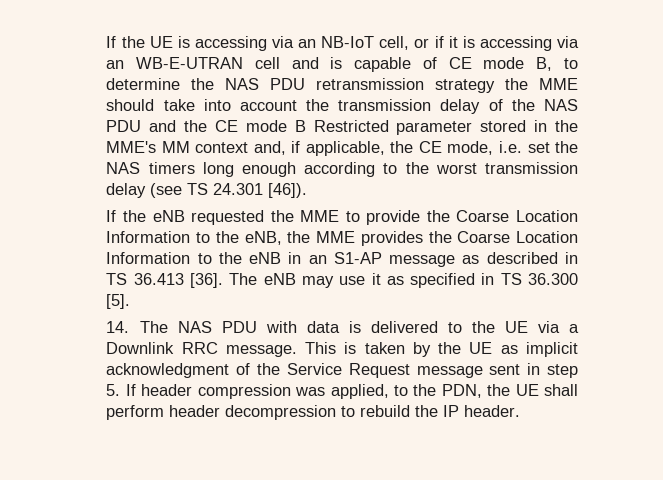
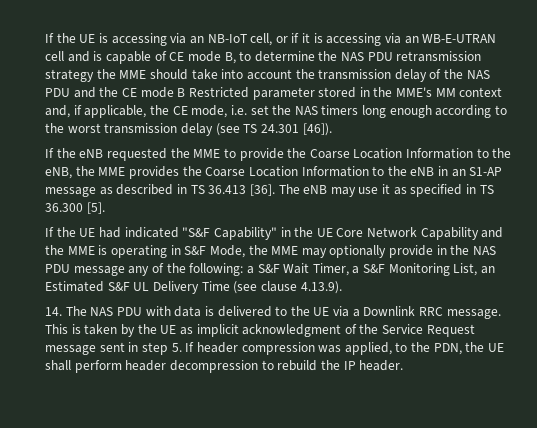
+ If the UE had indicated "S&F Capability" in the UE Core Network Capability and the MME is operating in S&F Mode, the MME may optionally provide in the NAS PDU message any of the following: a S&F Wait Timer, a S&F Monitoring List, an Estimated S&F UL Delivery Time (see clause 4.13.9).

